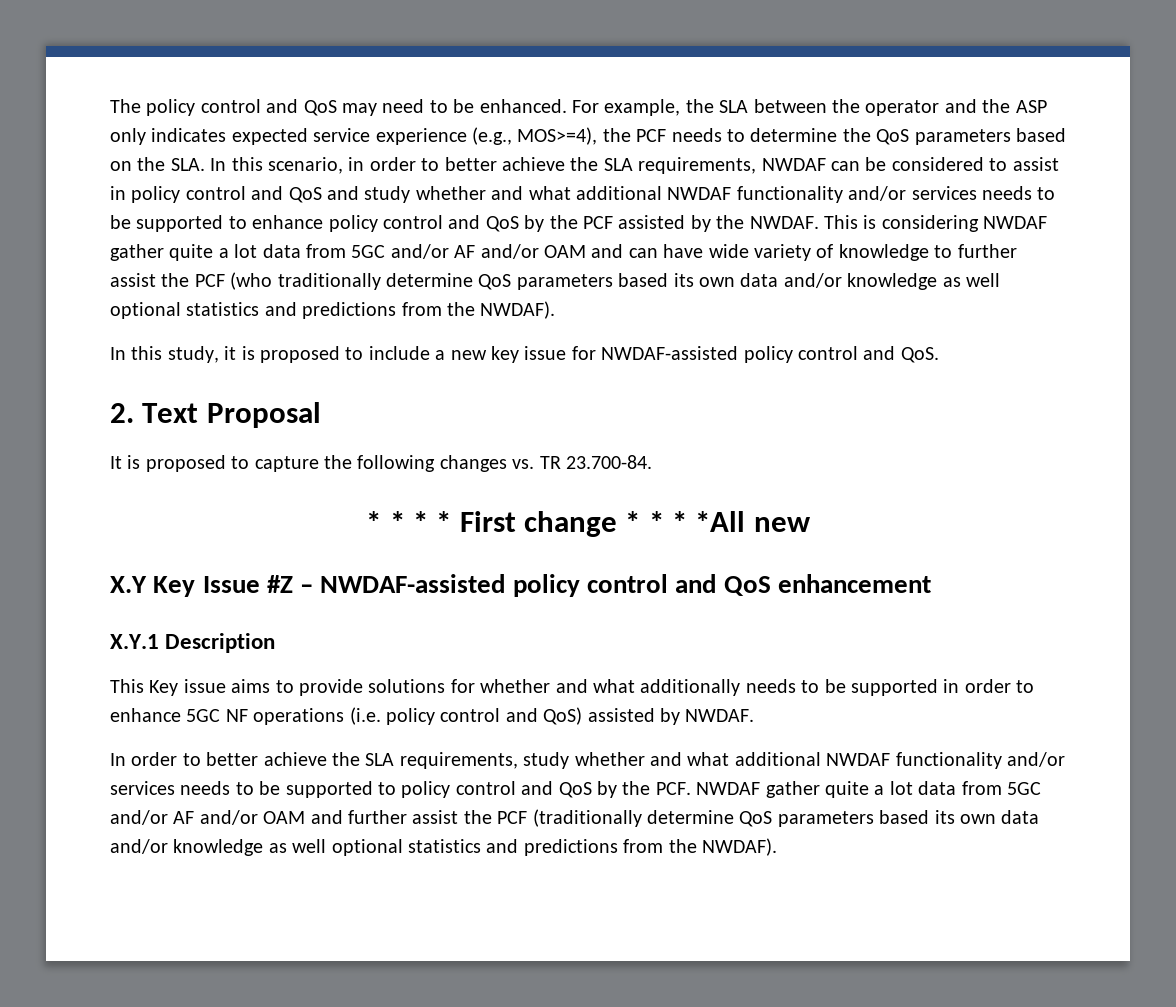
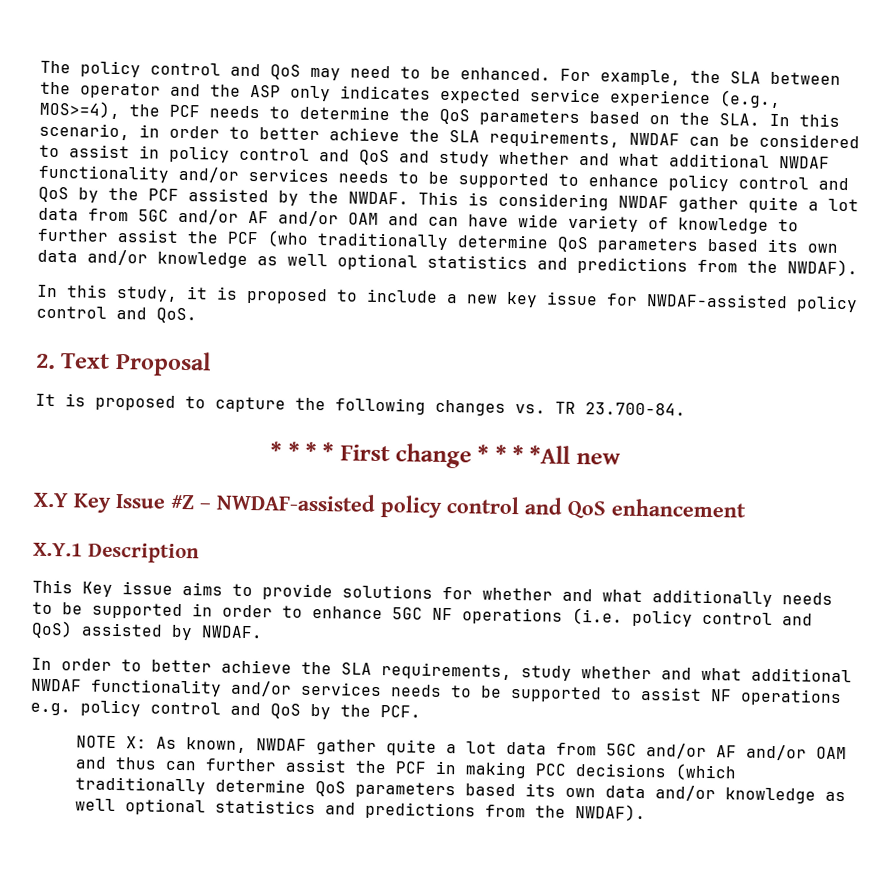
- In order to better achieve the SLA requirements, study whether and what additional NWDAF functionality and/or services needs to be supported to policy control and QoS by the PCF. NWDAF gather quite a lot data from 5GC and/or AF and/or OAM and further assist the PCF (traditionally determine QoS parameters based its own data and/or knowledge as well optional statistics and predictions from the NWDAF).
+ In order to better achieve the SLA requirements, study whether and what additional NWDAF functionality and/or services needs to be supported to assist NF operations e.g. policy control and QoS by the PCF.
+ NOTE X: As known, NWDAF gather quite a lot data from 5GC and/or AF and/or OAM and thus can further assist the PCF in making PCC decisions (which traditionally determine QoS parameters based its own data and/or knowledge as well optional statistics and predictions from the NWDAF).

